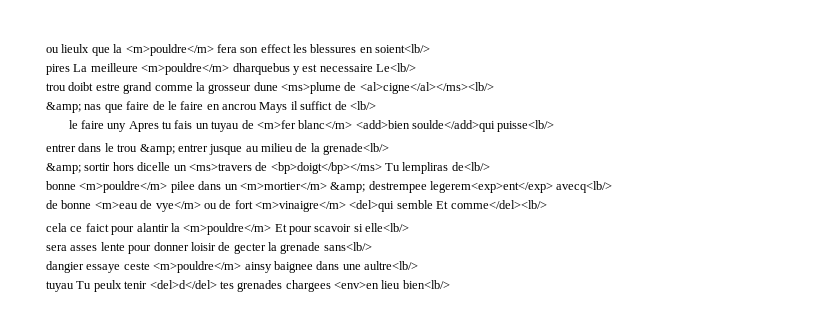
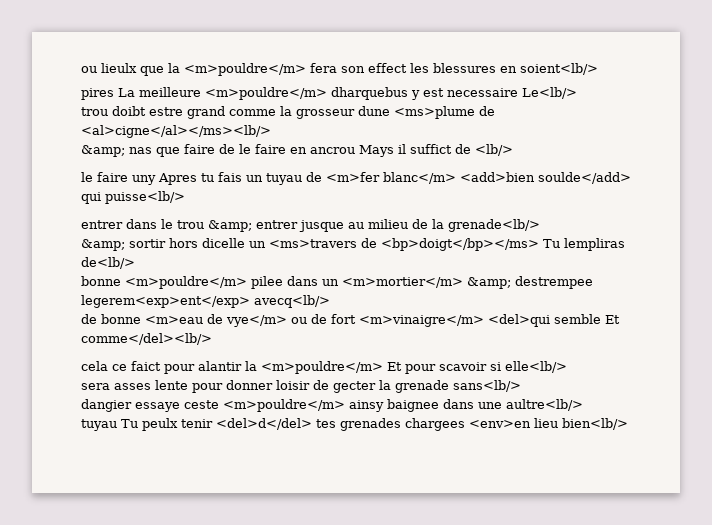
- le faire uny Apres tu fais un tuyau de <m>fer blanc</m> <add>bien soulde</add>qui puisse<lb/>
+ le faire uny Apres tu fais un tuyau de <m>fer blanc</m> <add>bien soulde</add> qui puisse<lb/>

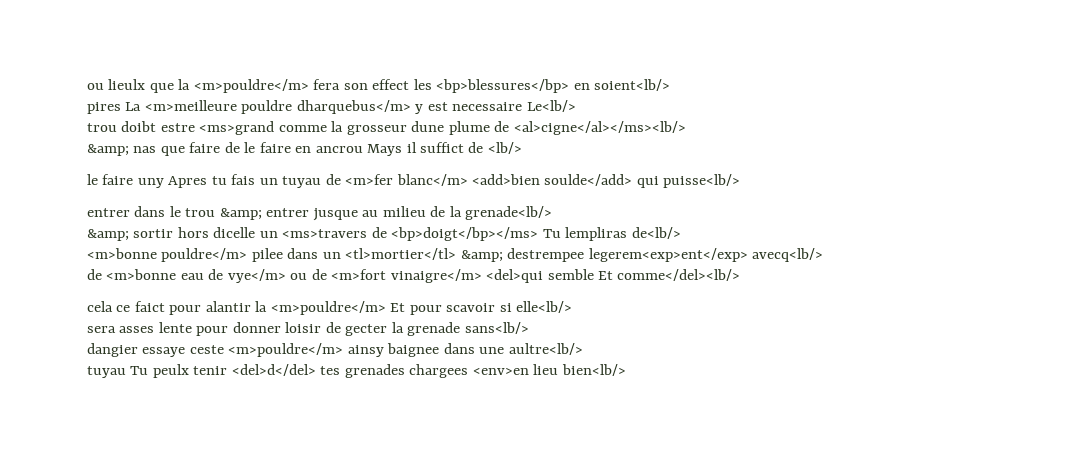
- ou lieulx que la <m>pouldre</m> fera son effect les blessures en soient<lb/>
+ ou lieulx que la <m>pouldre</m> fera son effect les <bp>blessures</bp> en soient<lb/>
- pires La meilleure <m>pouldre</m> dharquebus y est necessaire Le<lb/>
+ pires La <m>meilleure pouldre dharquebus</m> y est necessaire Le<lb/>
- trou doibt estre grand comme la grosseur dune <ms>plume de <al>cigne</al></ms><lb/>
+ trou doibt estre <ms>grand comme la grosseur dune plume de <al>cigne</al></ms><lb/>
- bonne <m>pouldre</m> pilee dans un <m>mortier</m> &amp; destrempee legerem<exp>ent</exp> avecq<lb/>
+ <m>bonne pouldre</m> pilee dans un <tl>mortier</tl> &amp; destrempee legerem<exp>ent</exp> avecq<lb/>
- de bonne <m>eau de vye</m> ou de fort <m>vinaigre</m> <del>qui semble Et comme</del><lb/>
+ de <m>bonne eau de vye</m> ou de <m>fort vinaigre</m> <del>qui semble Et comme</del><lb/>

